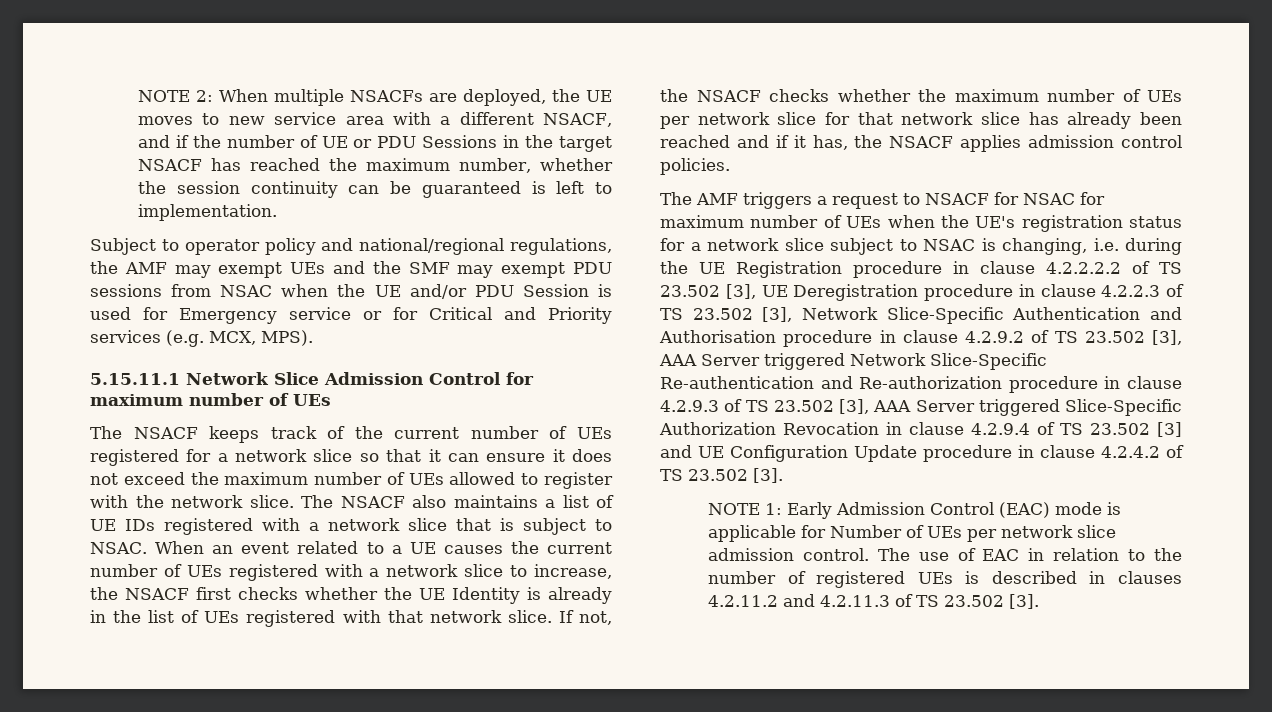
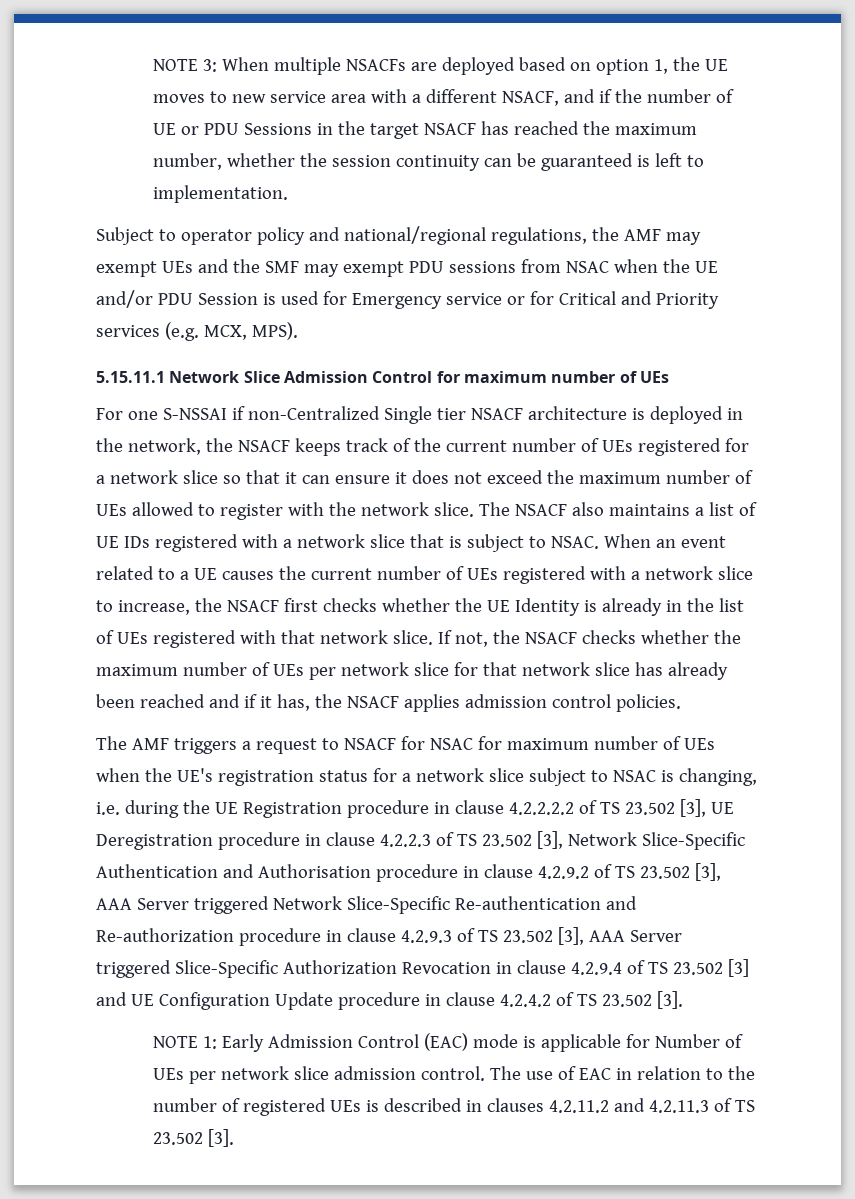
- NOTE 2: When multiple NSACFs are deployed, the UE moves to new service area with a different NSACF, and if the number of UE or PDU Sessions in the target NSACF has reached the maximum number, whether the session continuity can be guaranteed is left to implementation.
+ NOTE 3: When multiple NSACFs are deployed based on option 1, the UE moves to new service area with a different NSACF, and if the number of UE or PDU Sessions in the target NSACF has reached the maximum number, whether the session continuity can be guaranteed is left to implementation.
- The NSACF keeps track of the current number of UEs registered for a network slice so that it can ensure it does not exceed the maximum number of UEs allowed to register with the network slice.
+ For one S-NSSAI if non-Centralized Single tier NSACF architecture is deployed in the network, the NSACF keeps track of the current number of UEs registered for a network slice so that it can ensure it does not exceed the maximum number of UEs allowed to register with the network slice.

